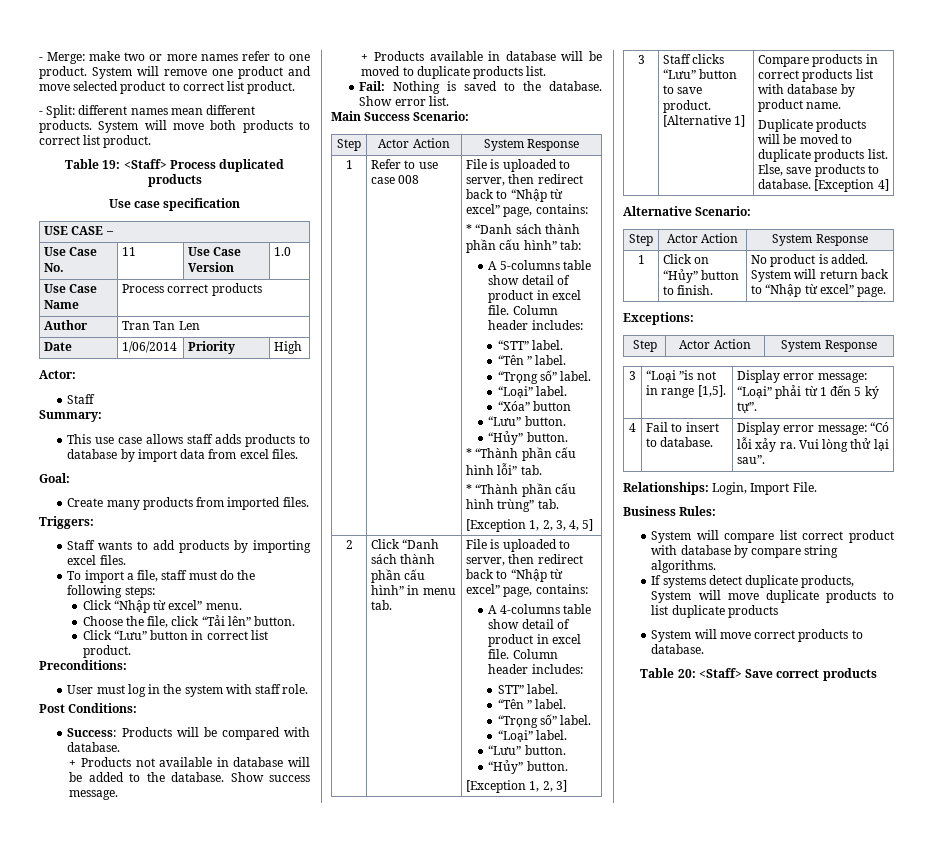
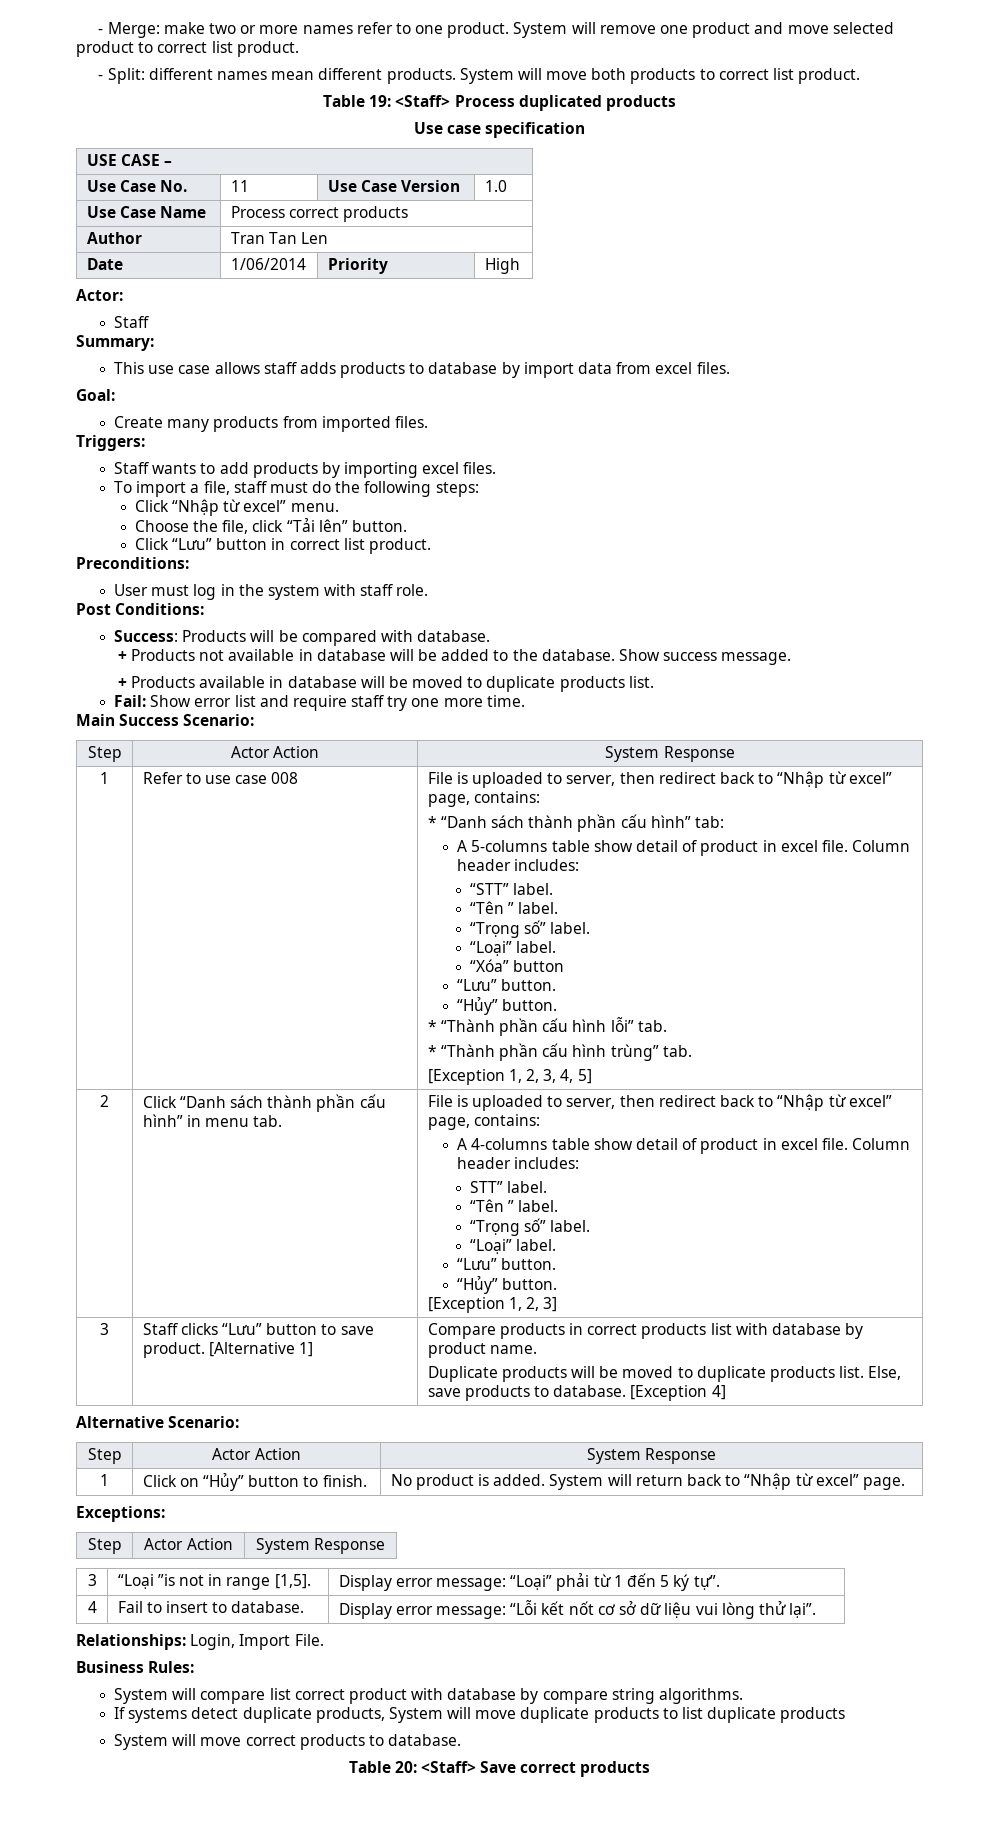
- Fail: Nothing is saved to the database. Show error list.
+ Fail: Show error list and require staff try one more time.
- 4 | Fail to insert to database. | Display error message: “Có lỗi xảy ra. Vui lòng thử lại sau”.
+ 4 | Fail to insert to database. | Display error message: “Lỗi kết nốt cơ sở dữ liệu vui lòng thử lại”.

